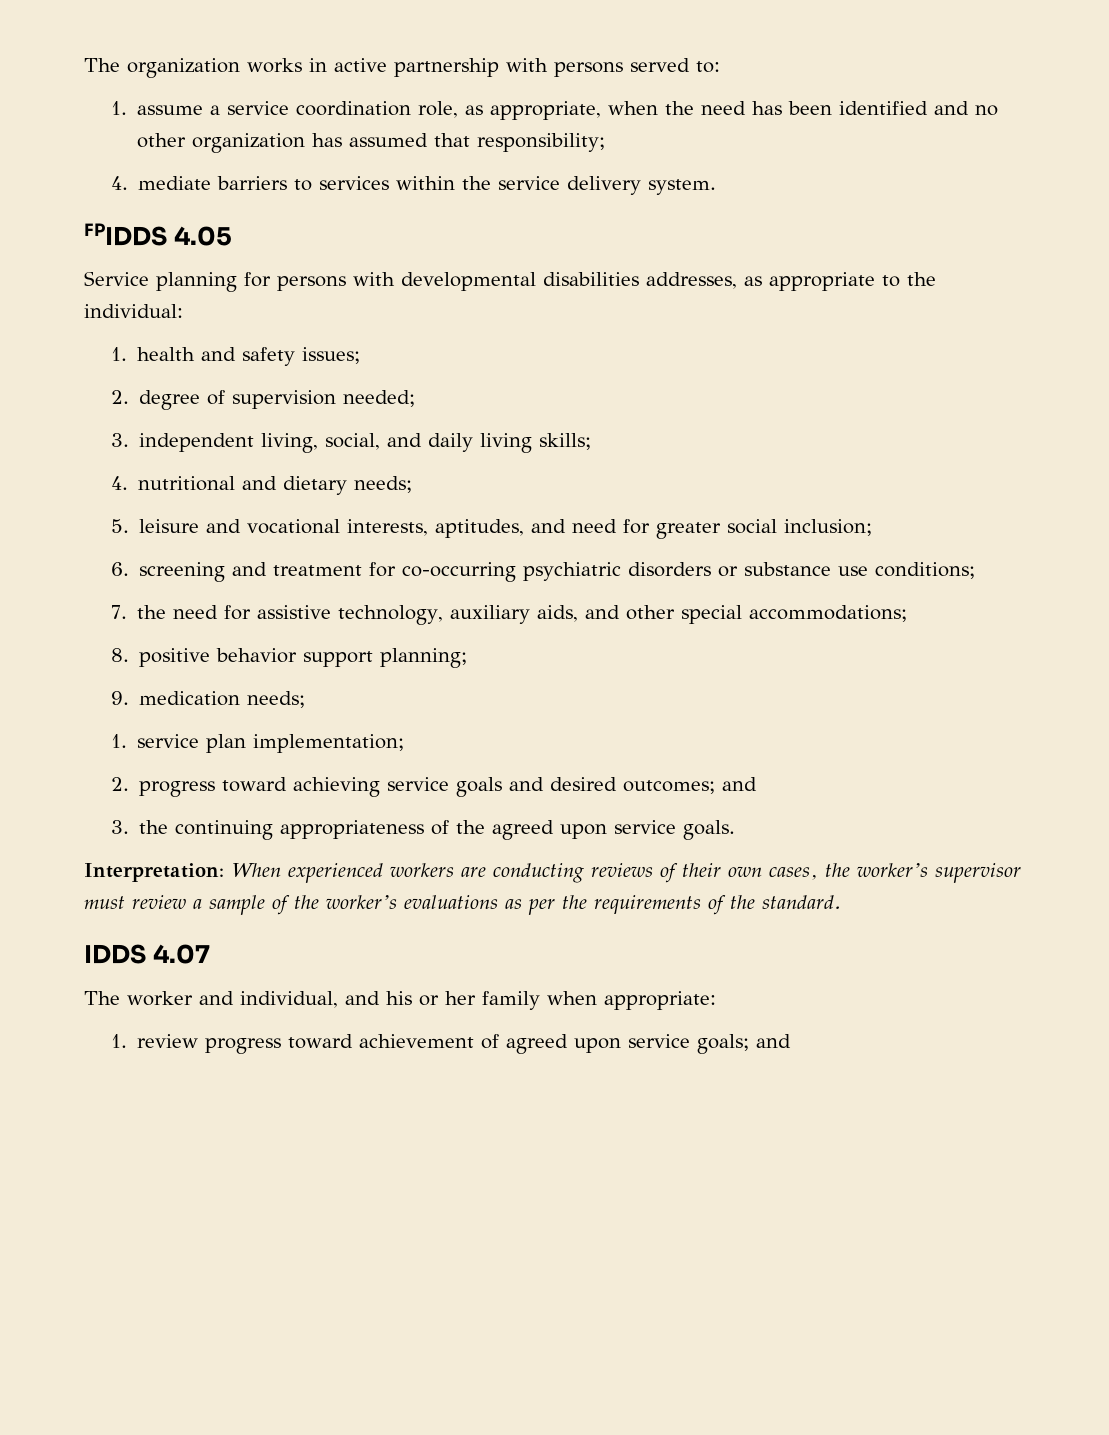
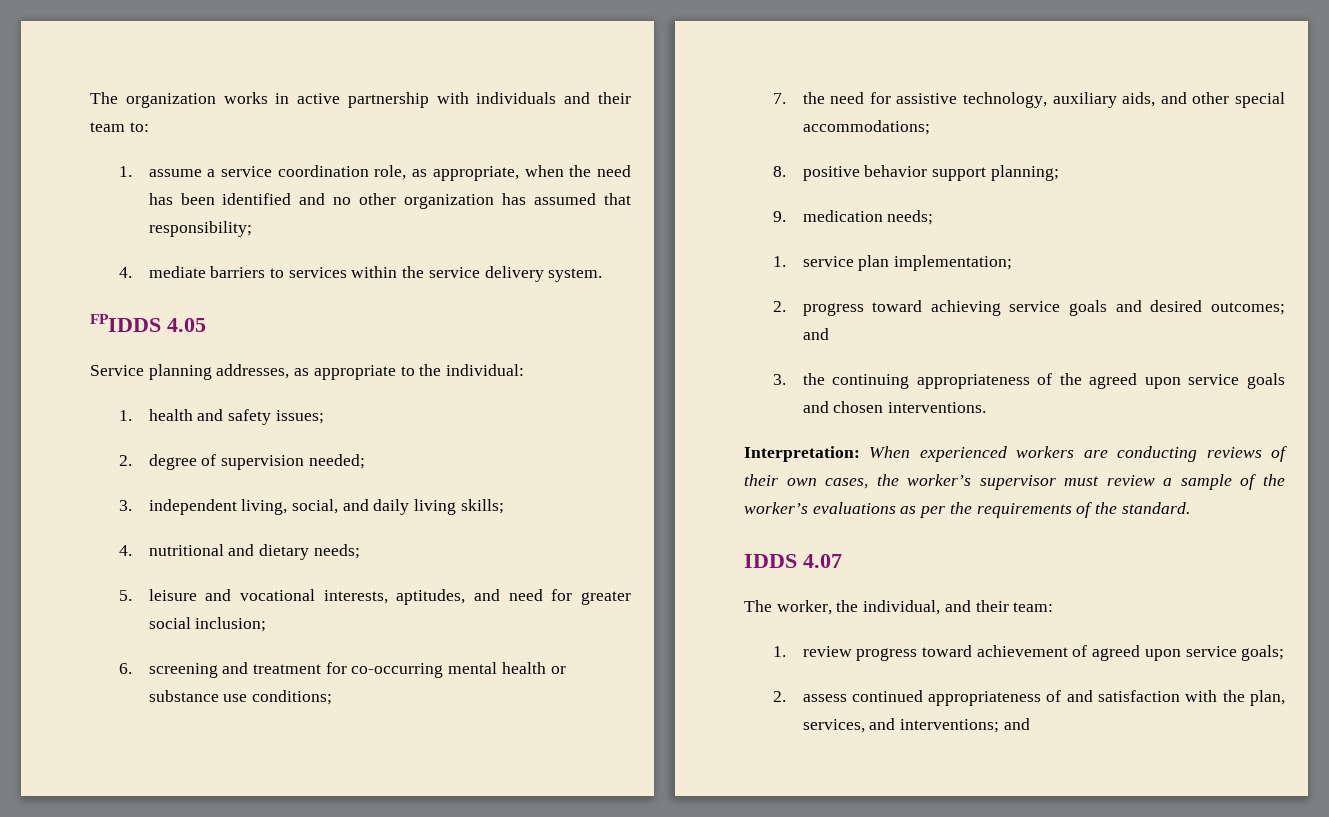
- The organization works in active partnership with persons served to:
+ The organization works in active partnership with individuals and their team to:
- Service planning for persons with developmental disabilities addresses, as appropriate to the individual:
+ Service planning addresses, as appropriate to the individual:
- 6. screening and treatment for co-occurring psychiatric disorders or substance use conditions;
+ 6. screening and treatment for co-occurring mental health or substance use conditions;
- 3. the continuing appropriateness of the agreed upon service goals.
+ 3. the continuing appropriateness of the agreed upon service goals and chosen interventions.
- The worker and individual, and his or her family when appropriate:
+ The worker, the individual, and their team:
- 1. review progress toward achievement of agreed upon service goals; and
+ 1. review progress toward achievement of agreed upon service goals;
+ 2. assess continued appropriateness of and satisfaction with the plan, services, and interventions; and

